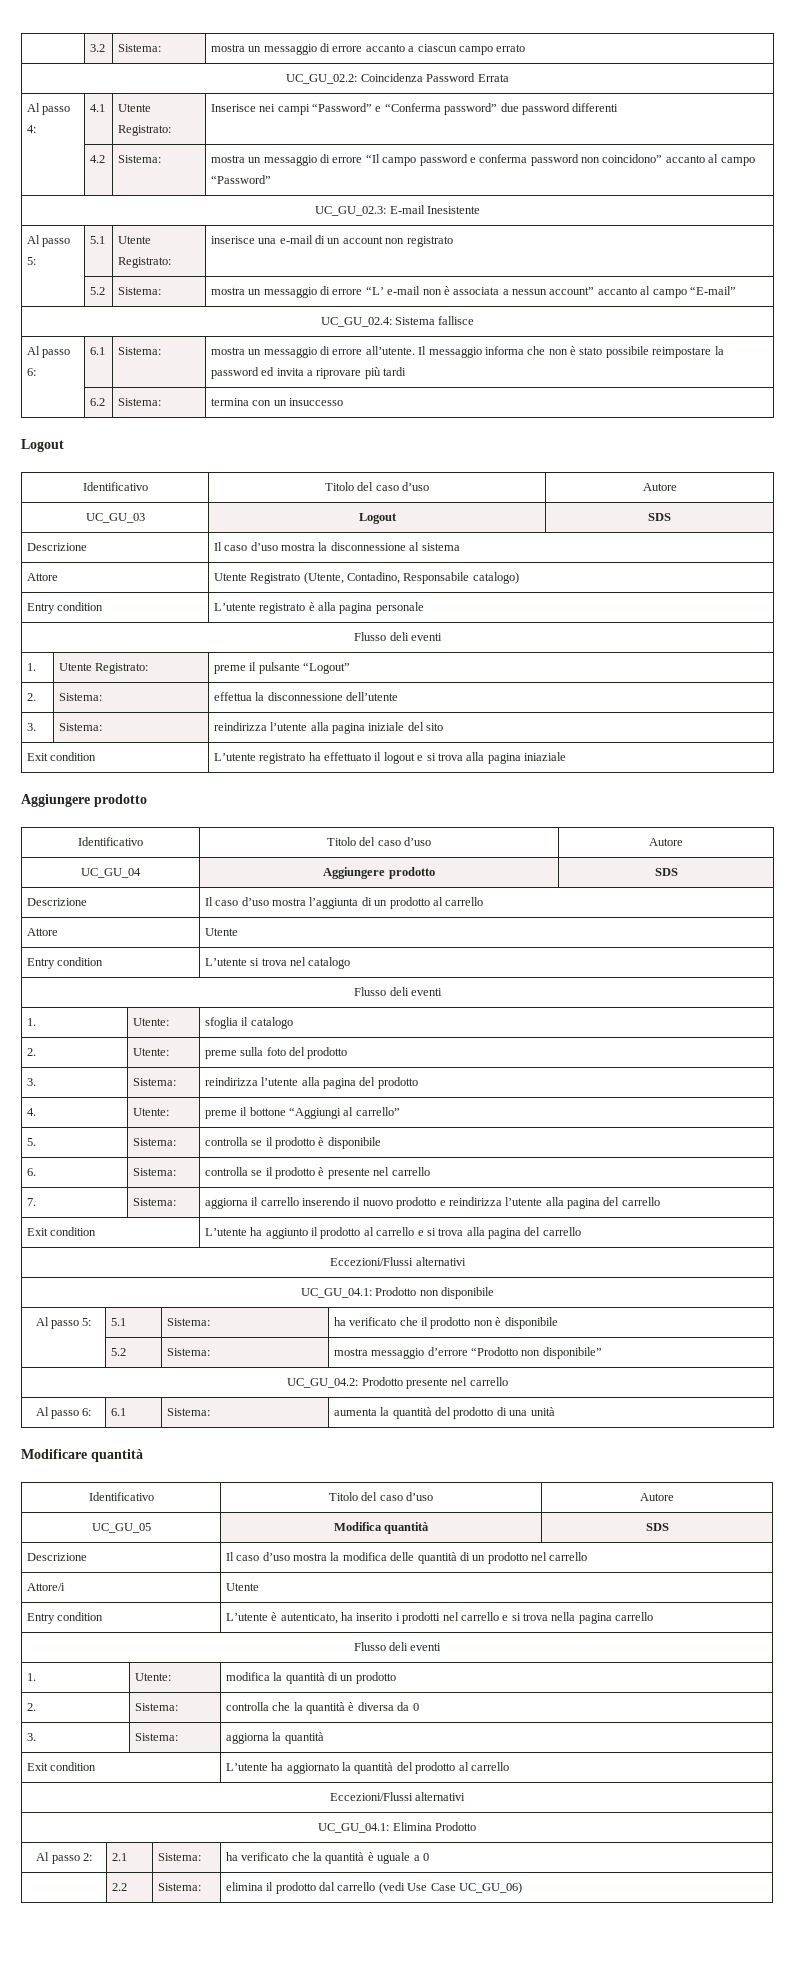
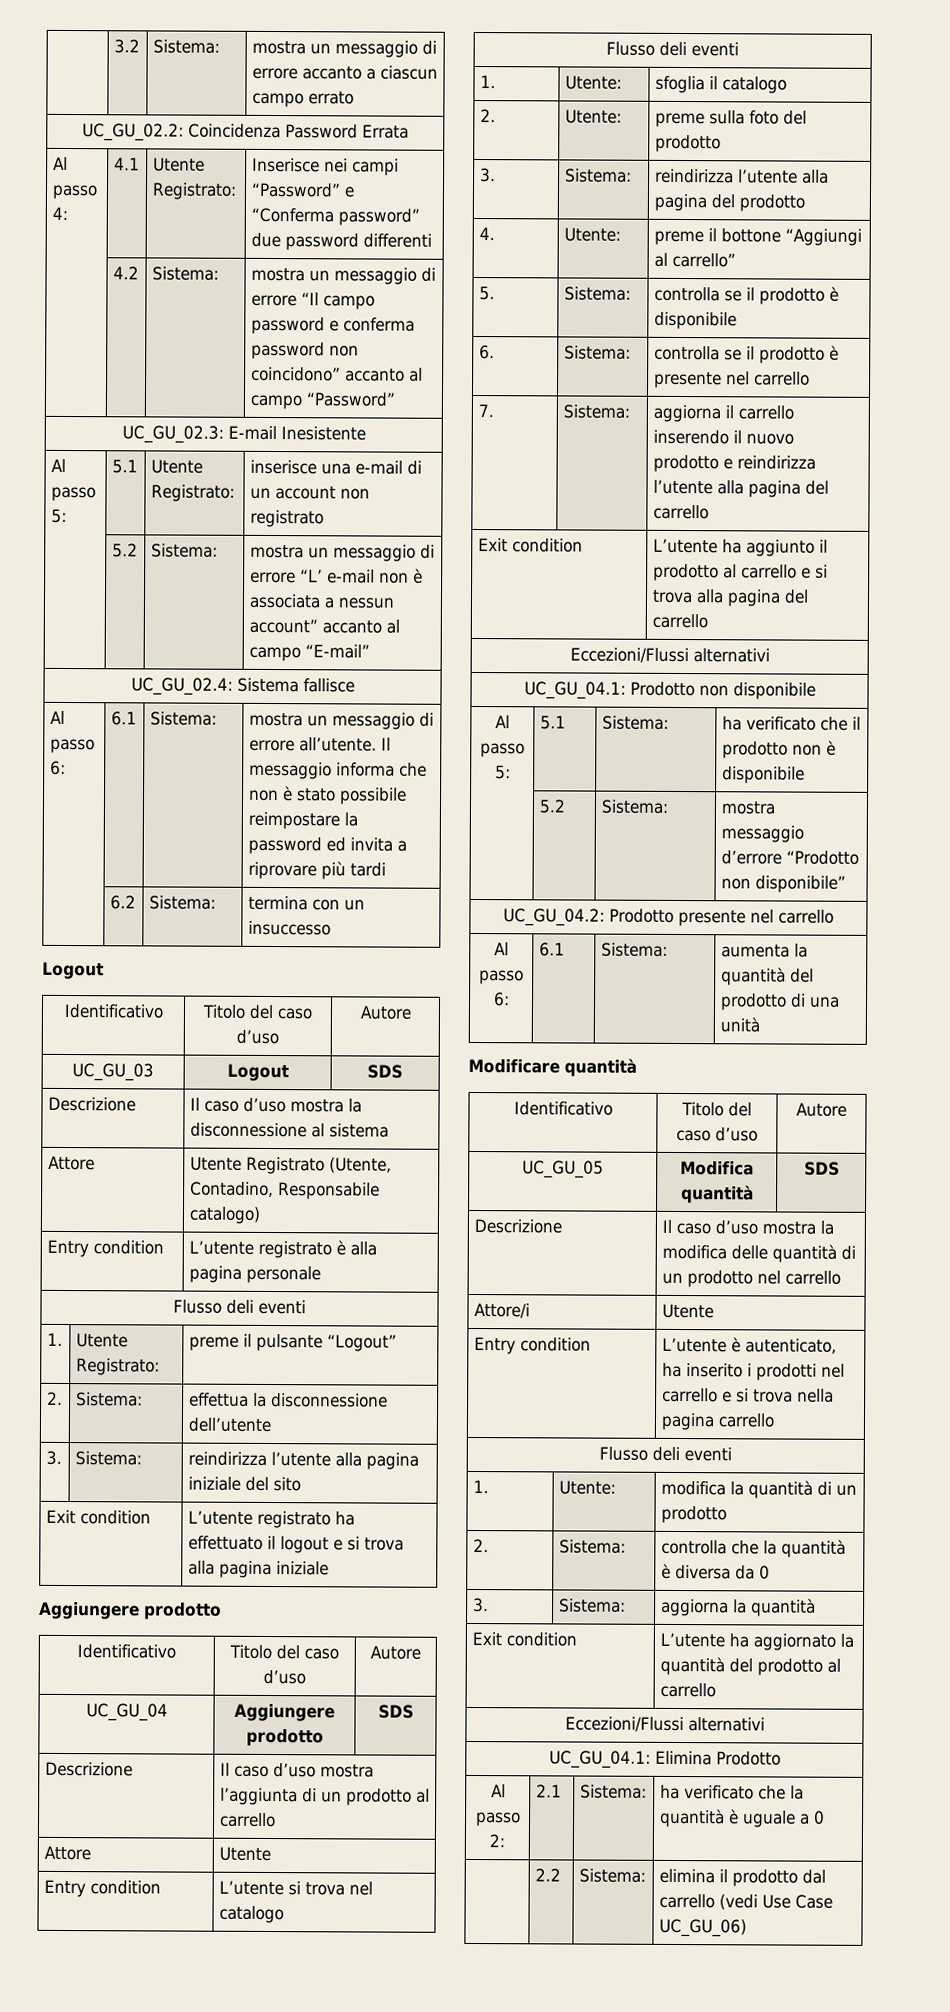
- Exit condition | L’utente registrato ha effettuato il logout e si trova alla pagina iniaziale
+ Exit condition | L’utente registrato ha effettuato il logout e si trova alla pagina iniziale

